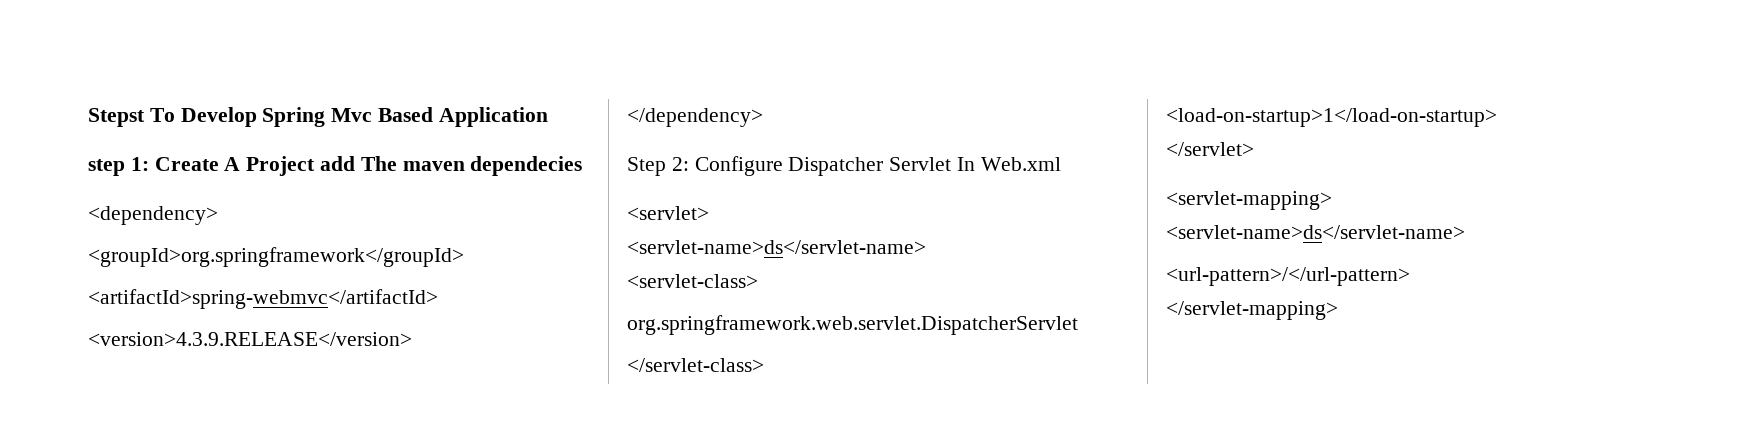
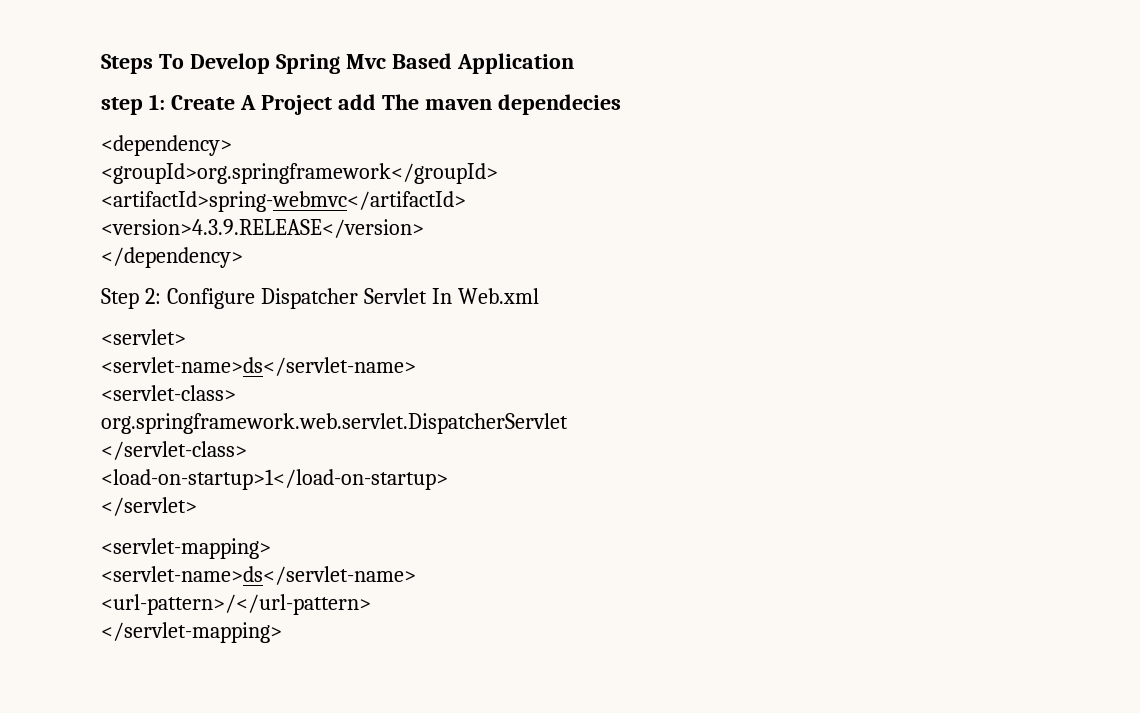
- Stepst To Develop Spring Mvc Based Application
+ Steps To Develop Spring Mvc Based Application

